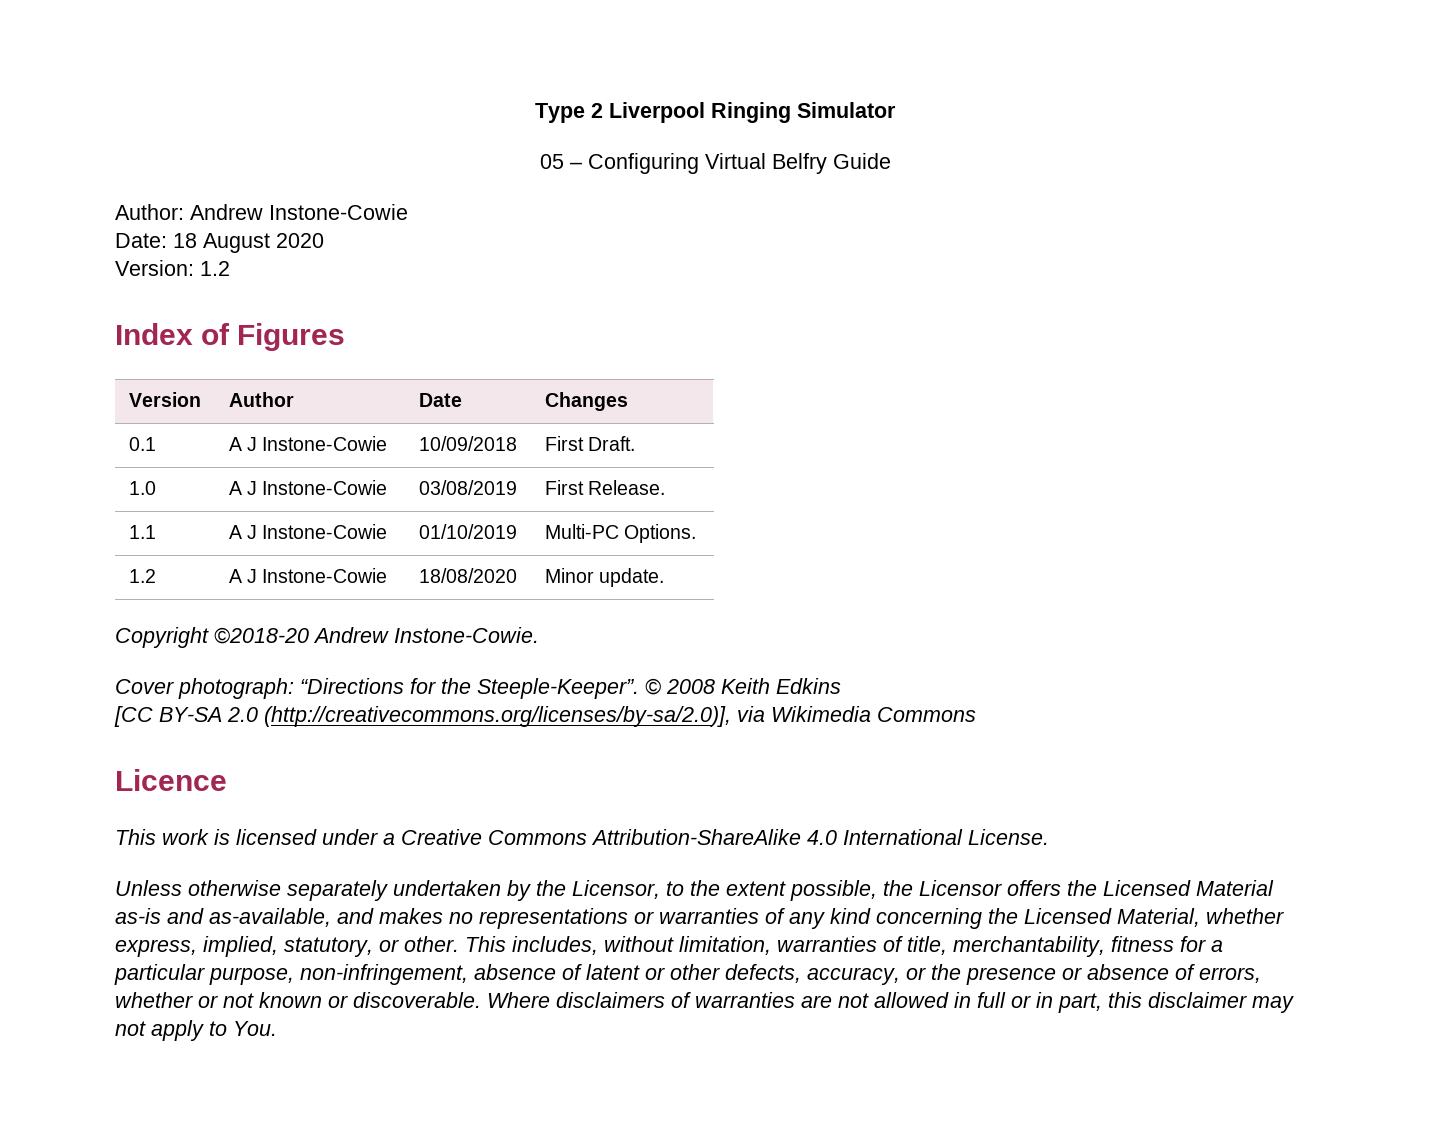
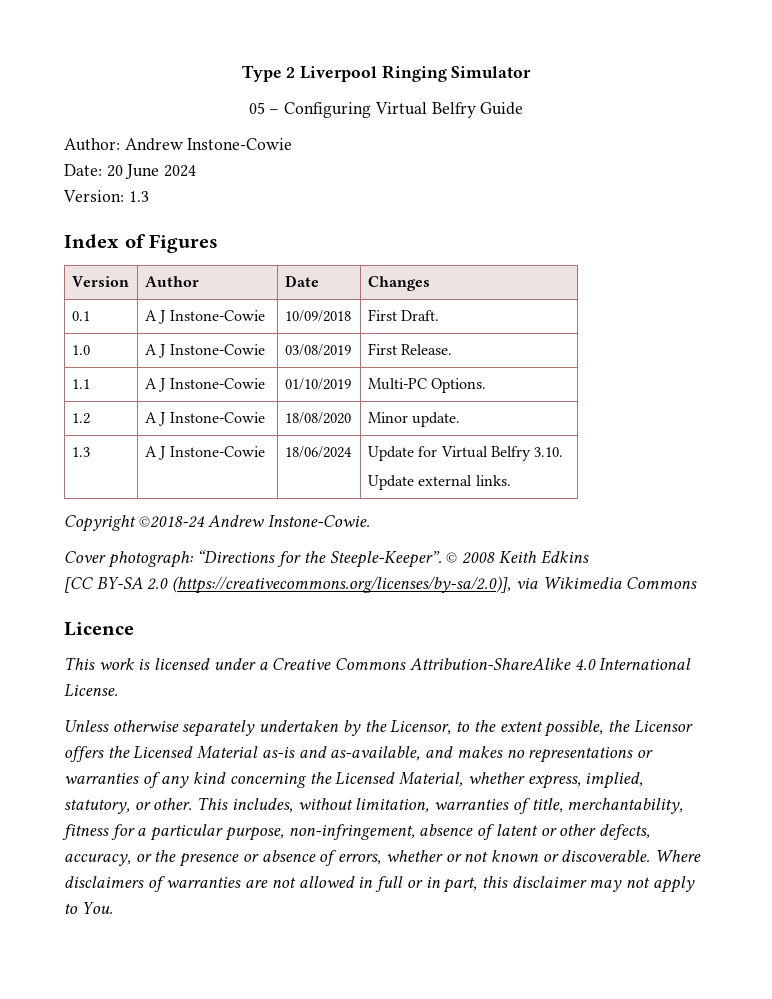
- Date: 18 August 2020
+ Date: 20 June 2024
- Version: 1.2
+ Version: 1.3
+ 1.3 | A J Instone-Cowie | 18/06/2024 | Update for Virtual Belfry 3.10.
+ Update external links.
- Copyright ©2018-20 Andrew Instone-Cowie.
+ Copyright ©2018-24 Andrew Instone-Cowie.
- [CC BY-SA 2.0 (http://creativecommons.org/licenses/by-sa/2.0)], via Wikimedia Commons
+ [CC BY-SA 2.0 (https://creativecommons.org/licenses/by-sa/2.0)], via Wikimedia Commons

